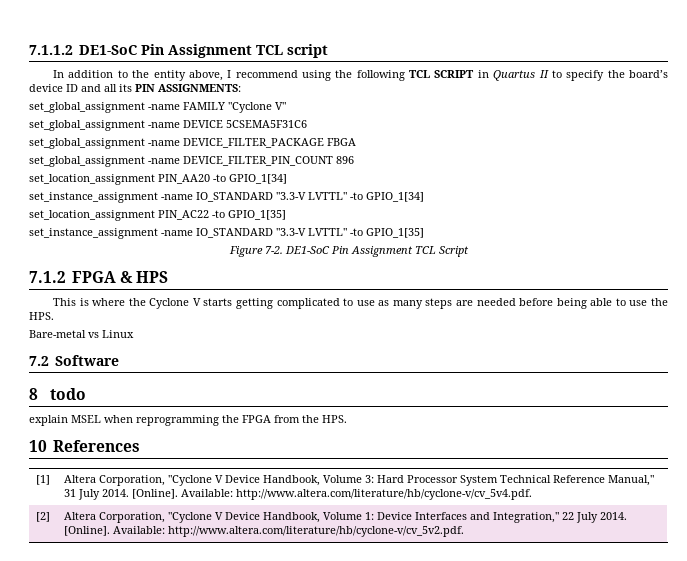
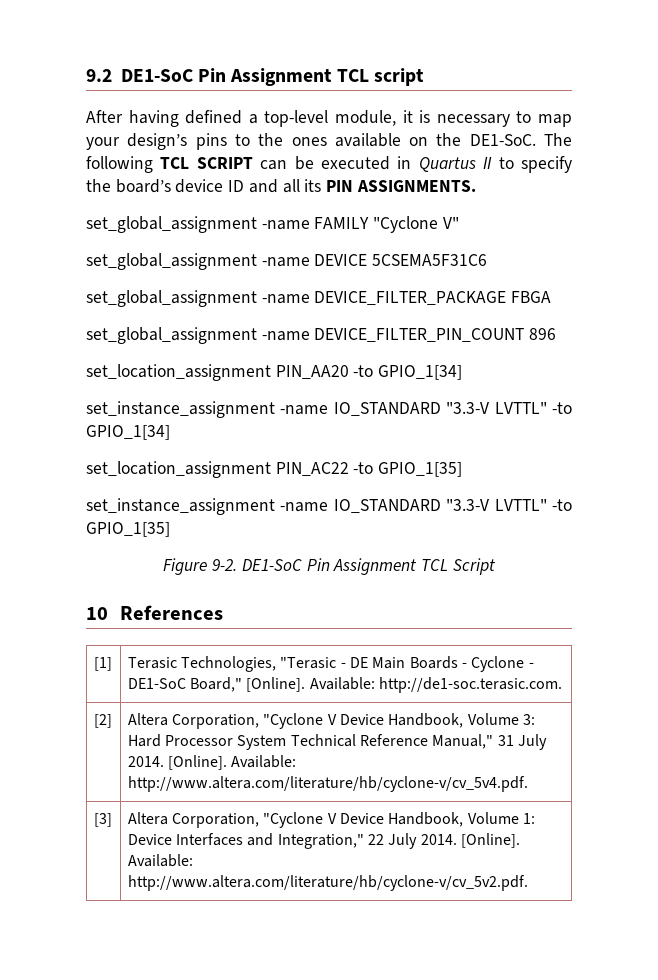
- 7.1.1.2 DE1-SoC Pin Assignment TCL script
+ 9.2 DE1-SoC Pin Assignment TCL script
- In addition to the entity above, I recommend using the following TCL SCRIPT in Quartus II to specify the board’s device ID and all its PIN ASSIGNMENTS:
+ After having defined a top-level module, it is necessary to map your design’s pins to the ones available on the DE1-SoC. The following TCL SCRIPT can be executed in Quartus II to specify the board’s device ID and all its PIN ASSIGNMENTS.
- Figure 7-2.
+ Figure 9-2.
- 7.1.2 FPGA & HPS
- This is where the Cyclone V starts getting complicated to use as many steps are needed before being able to use the HPS.
- Bare-metal vs Linux
- 7.2 Software
- 8 todo
- explain MSEL when reprogramming the FPGA from the HPS.
  10 References
- [1] | Altera Corporation, "Cyclone V Device Handbook, Volume 3: Hard Processor System Technical Reference Manual," 31 July 2014. [Online]. Available: http://www.altera.com/literature/hb/cyclone-v/cv_5v4.pdf.
+ [1] | Terasic Technologies, "Terasic - DE Main Boards - Cyclone - DE1-SoC Board," [Online]. Available: http://de1-soc.terasic.com.
+ [2] | Altera Corporation, "Cyclone V Device Handbook, Volume 3: Hard Processor System Technical Reference Manual," 31 July 2014. [Online]. Available: http://www.altera.com/literature/hb/cyclone-v/cv_5v4.pdf.
- [2] | Altera Corporation, "Cyclone V Device Handbook, Volume 1: Device Interfaces and Integration," 22 July 2014. [Online]. Available: http://www.altera.com/literature/hb/cyclone-v/cv_5v2.pdf.
+ [3] | Altera Corporation, "Cyclone V Device Handbook, Volume 1: Device Interfaces and Integration," 22 July 2014. [Online]. Available: http://www.altera.com/literature/hb/cyclone-v/cv_5v2.pdf.

